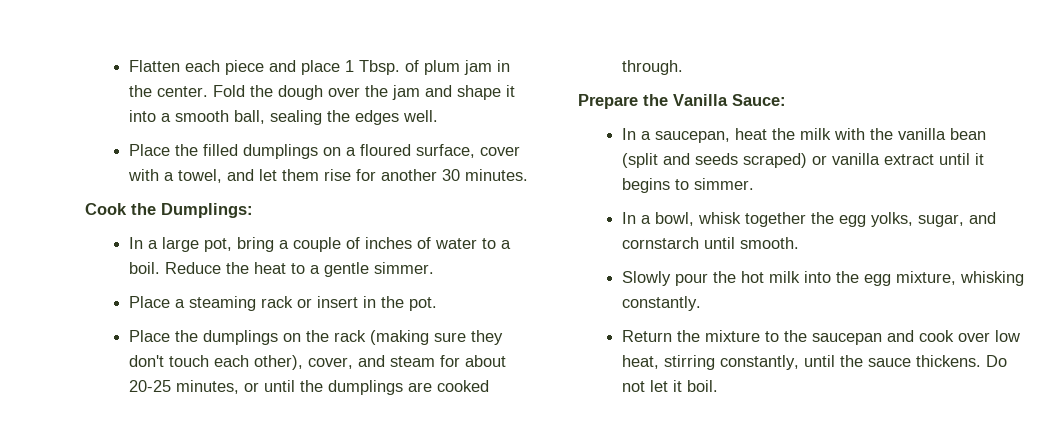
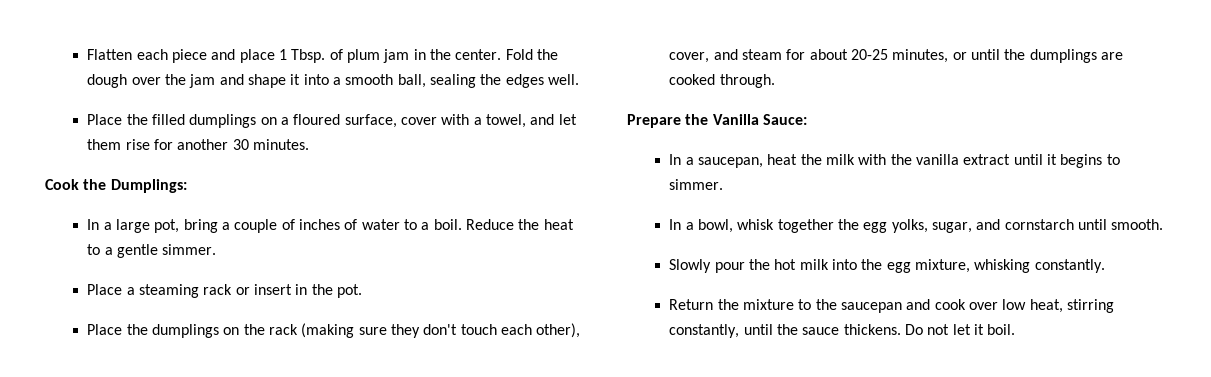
- In a saucepan, heat the milk with the vanilla bean (split and seeds scraped) or vanilla extract until it begins to simmer.
+ In a saucepan, heat the milk with the vanilla extract until it begins to simmer.

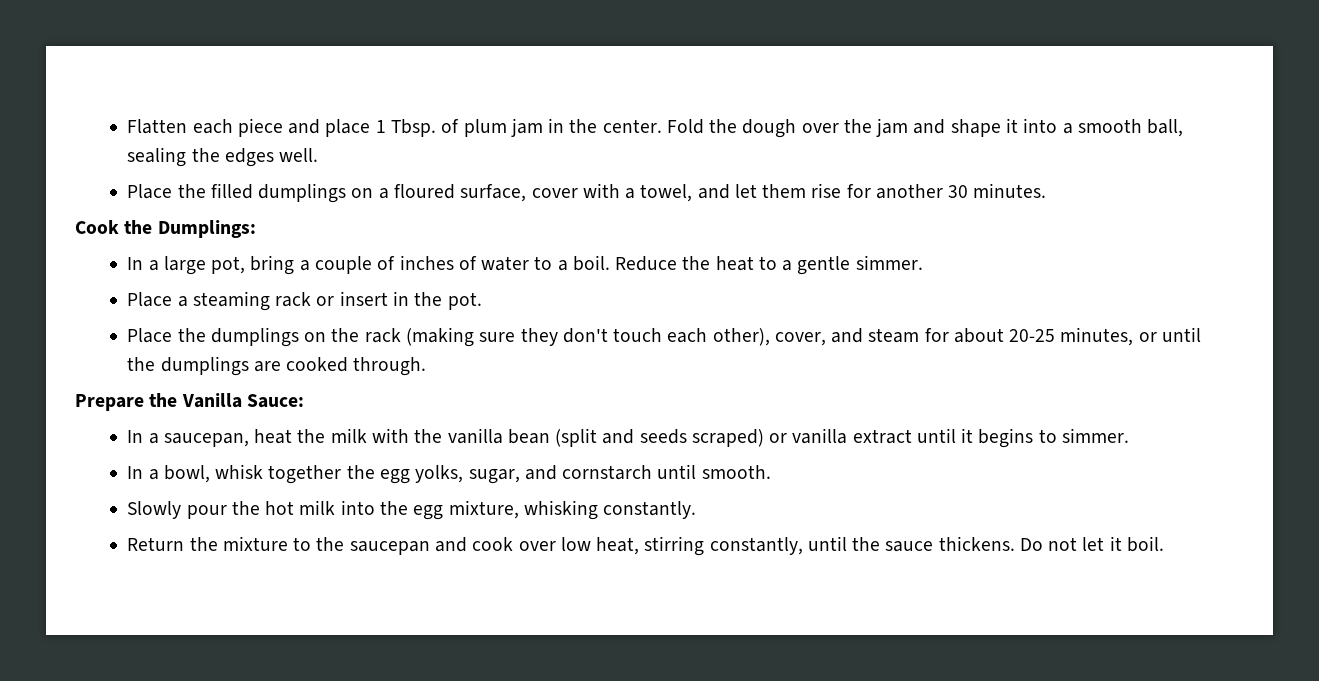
- In a saucepan, heat the milk with the vanilla extract until it begins to simmer.
+ In a saucepan, heat the milk with the vanilla bean (split and seeds scraped) or vanilla extract until it begins to simmer.

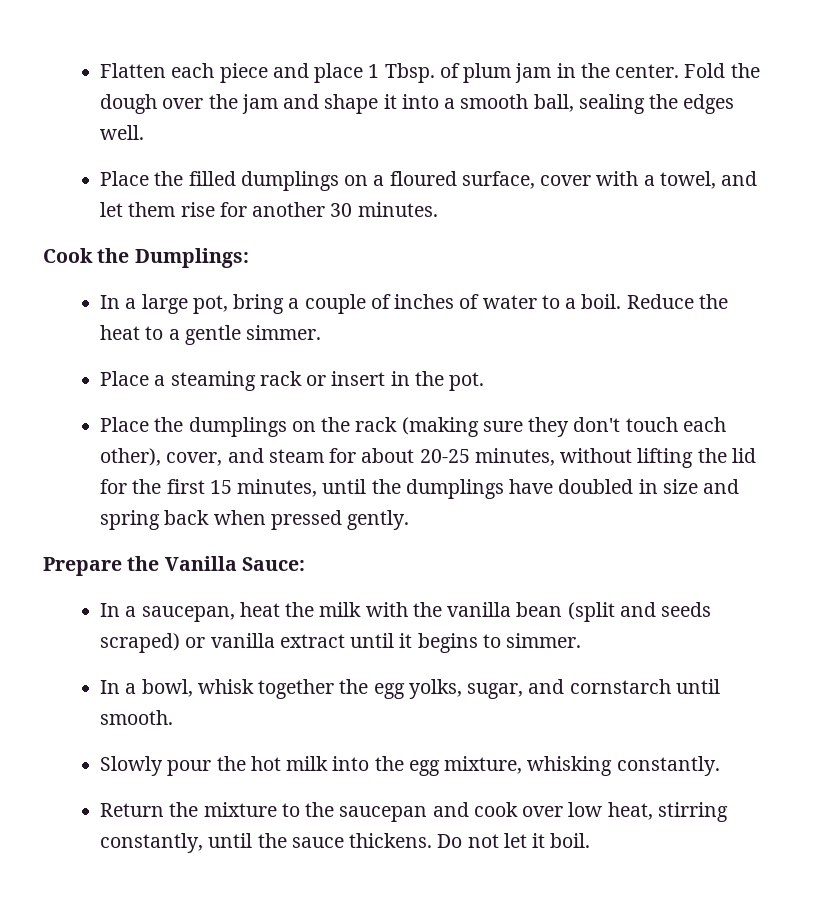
- Place the dumplings on the rack (making sure they don't touch each other), cover, and steam for about 20-25 minutes, or until the dumplings are cooked through.
+ Place the dumplings on the rack (making sure they don't touch each other), cover, and steam for about 20-25 minutes, without lifting the lid for the first 15 minutes, until the dumplings have doubled in size and spring back when pressed gently.

